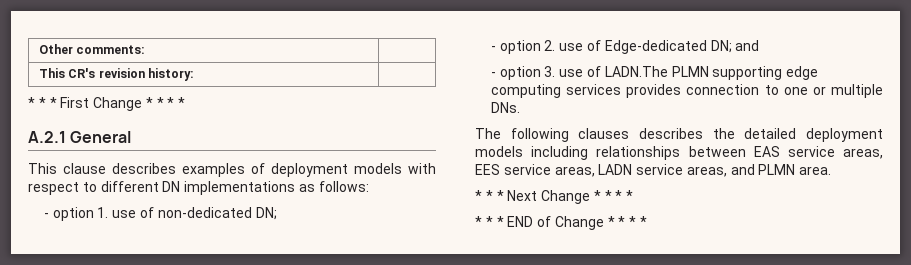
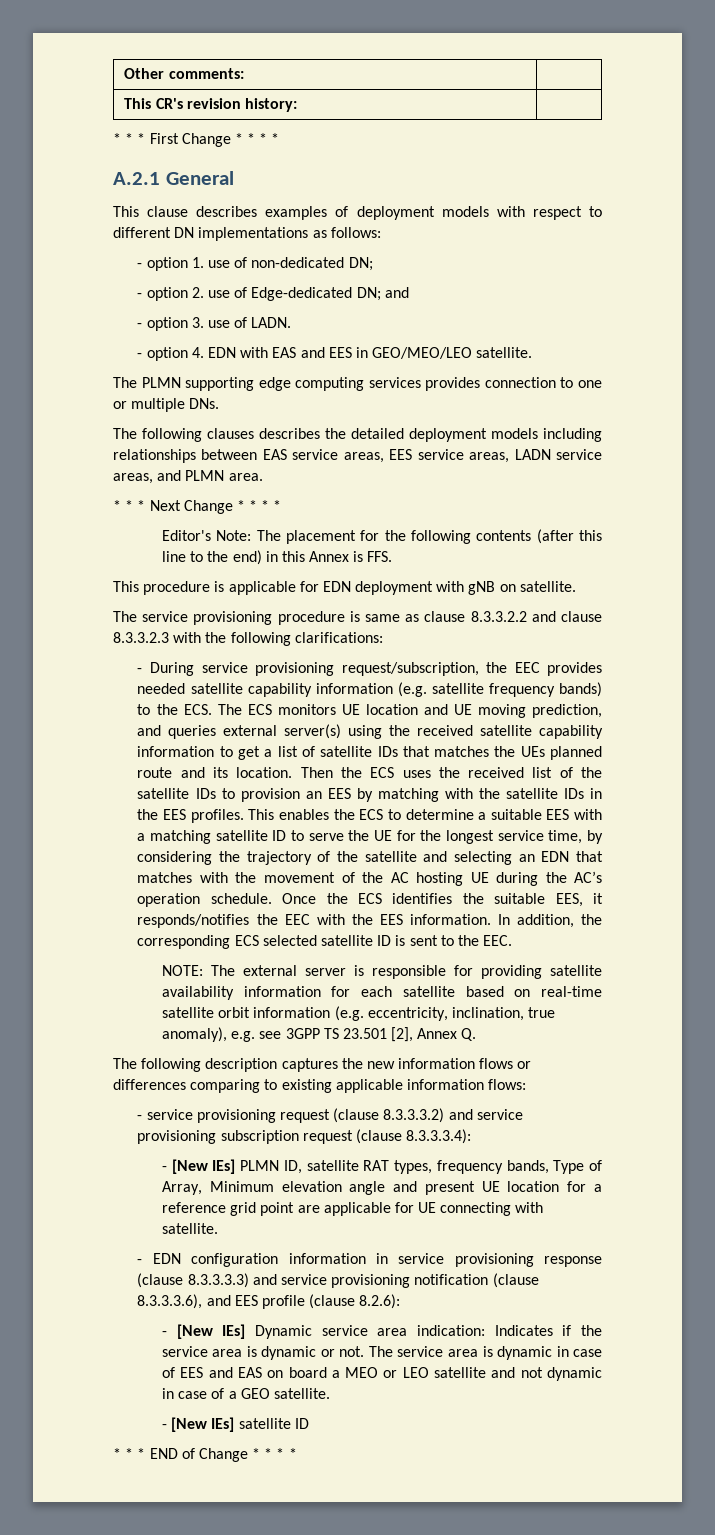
- - option 3. use of LADN.The PLMN supporting edge computing services provides connection to one or multiple DNs.
+ - option 3. use of LADN.
+ - option 4. EDN with EAS and EES in GEO/MEO/LEO satellite.
+ The PLMN supporting edge computing services provides connection to one or multiple DNs.
+ Editor's Note: The placement for the following contents (after this line to the end) in this Annex is FFS.
+ This procedure is applicable for EDN deployment with gNB on satellite.
+ The service provisioning procedure is same as clause 8.3.3.2.2 and clause 8.3.3.2.3 with the following clarifications:
+ - During service provisioning request/subscription, the EEC provides needed satellite capability information (e.g. satellite frequency bands) to the ECS. The ECS monitors UE location and UE moving prediction, and queries external server(s) using the received satellite capability information to get a list of satellite IDs that matches the UEs planned route and its location. Then the ECS uses the received list of the satellite IDs to provision an EES by matching with the satellite IDs in the EES profiles. This enables the ECS to determine a suitable EES with a matching satellite ID to serve the UE for the longest service time, by considering the trajectory of the satellite and selecting an EDN that matches with the movement of the AC hosting UE during the AC’s operation schedule. Once the ECS identifies the suitable EES, it responds/notifies the EEC with the EES information. In addition, the corresponding ECS selected satellite ID is sent to the EEC.
+ NOTE: The external server is responsible for providing satellite availability information for each satellite based on real-time satellite orbit information (e.g. eccentricity, inclination, true anomaly), e.g. see 3GPP TS 23.501 [2], Annex Q.
+ The following description captures the new information flows or differences comparing to existing applicable information flows:
+ - service provisioning request (clause 8.3.3.3.2) and service provisioning subscription request (clause 8.3.3.3.4):
+ - [New IEs] PLMN ID, satellite RAT types, frequency bands, Type of Array, Minimum elevation angle and present UE location for a reference grid point are applicable for UE connecting with satellite.
+ - EDN configuration information in service provisioning response (clause 8.3.3.3.3) and service provisioning notification (clause 8.3.3.3.6), and EES profile (clause 8.2.6):
+ - [New IEs] Dynamic service area indication: Indicates if the service area is dynamic or not. The service area is dynamic in case of EES and EAS on board a MEO or LEO satellite and not dynamic in case of a GEO satellite.
+ - [New IEs] satellite ID

